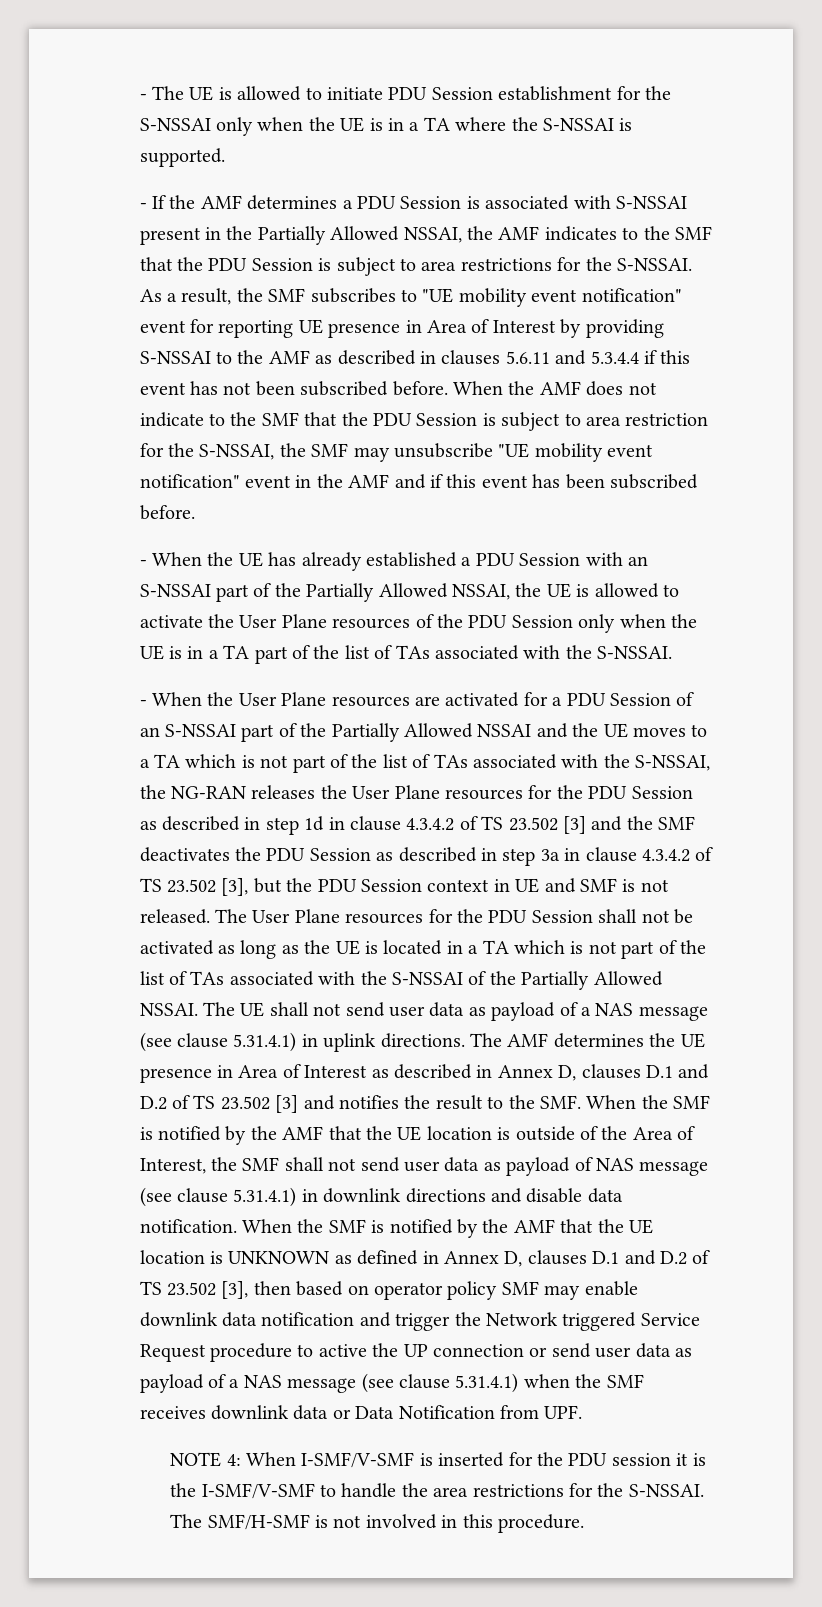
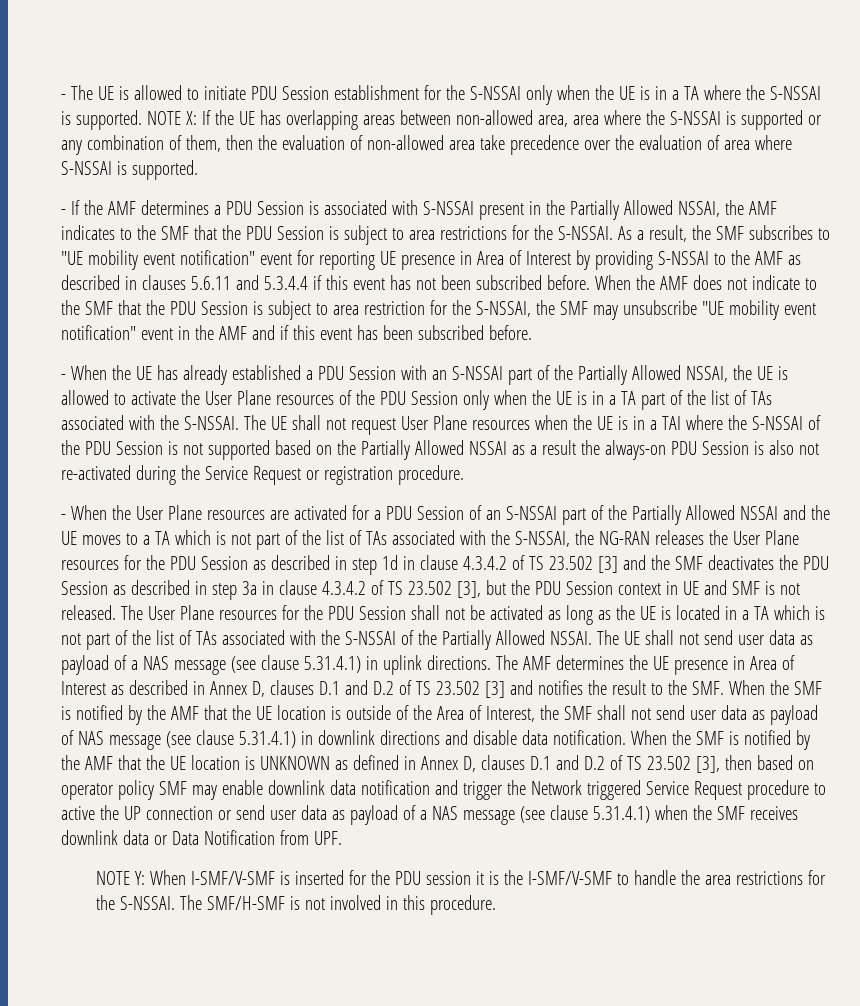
+ NOTE X: If the UE has overlapping areas between non-allowed area, area where the S-NSSAI is supported or any combination of them, then the evaluation of non-allowed area take precedence over the evaluation of area where S-NSSAI is supported.
+ The UE shall not request User Plane resources when the UE is in a TAI where the S-NSSAI of the PDU Session is not supported based on the Partially Allowed NSSAI as a result the always-on PDU Session is also not re-activated during the Service Request or registration procedure.
- NOTE 4: When I-SMF/V-SMF is inserted for the PDU session it is the I-SMF/V-SMF to handle the area restrictions for the S-NSSAI.
+ NOTE Y: When I-SMF/V-SMF is inserted for the PDU session it is the I-SMF/V-SMF to handle the area restrictions for the S-NSSAI.

